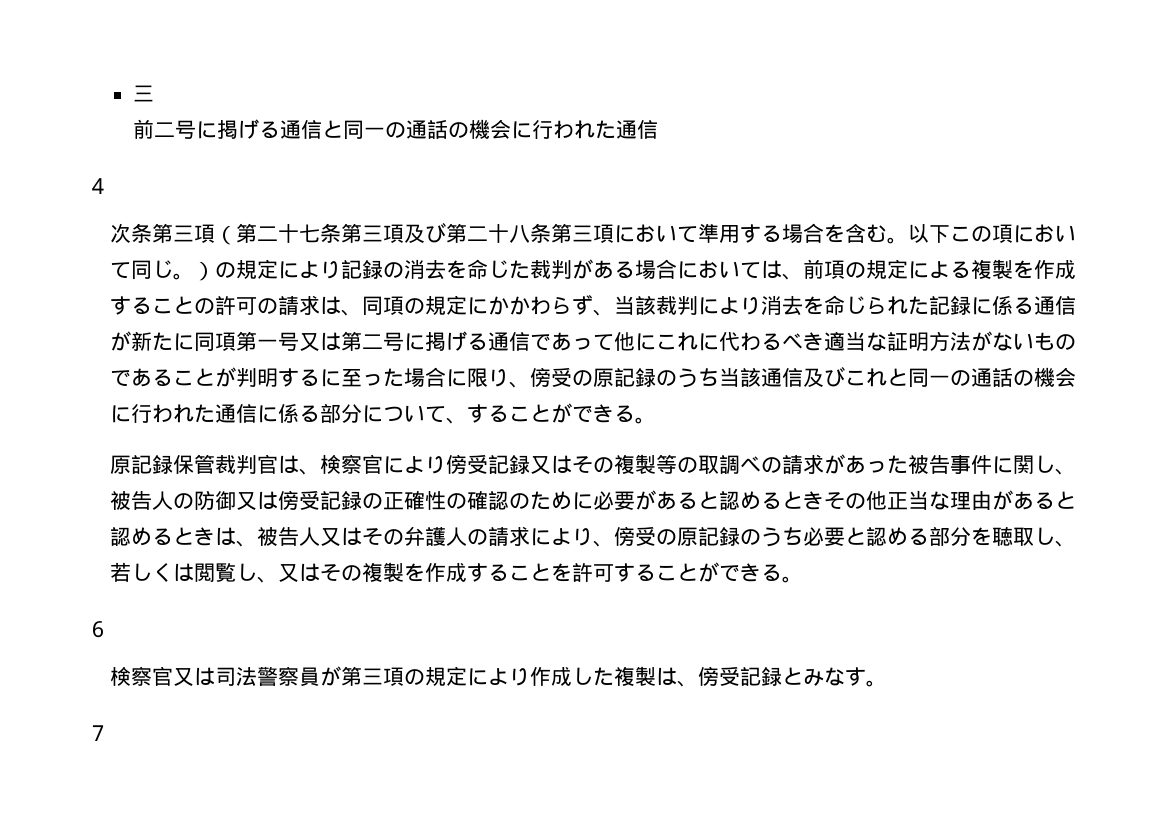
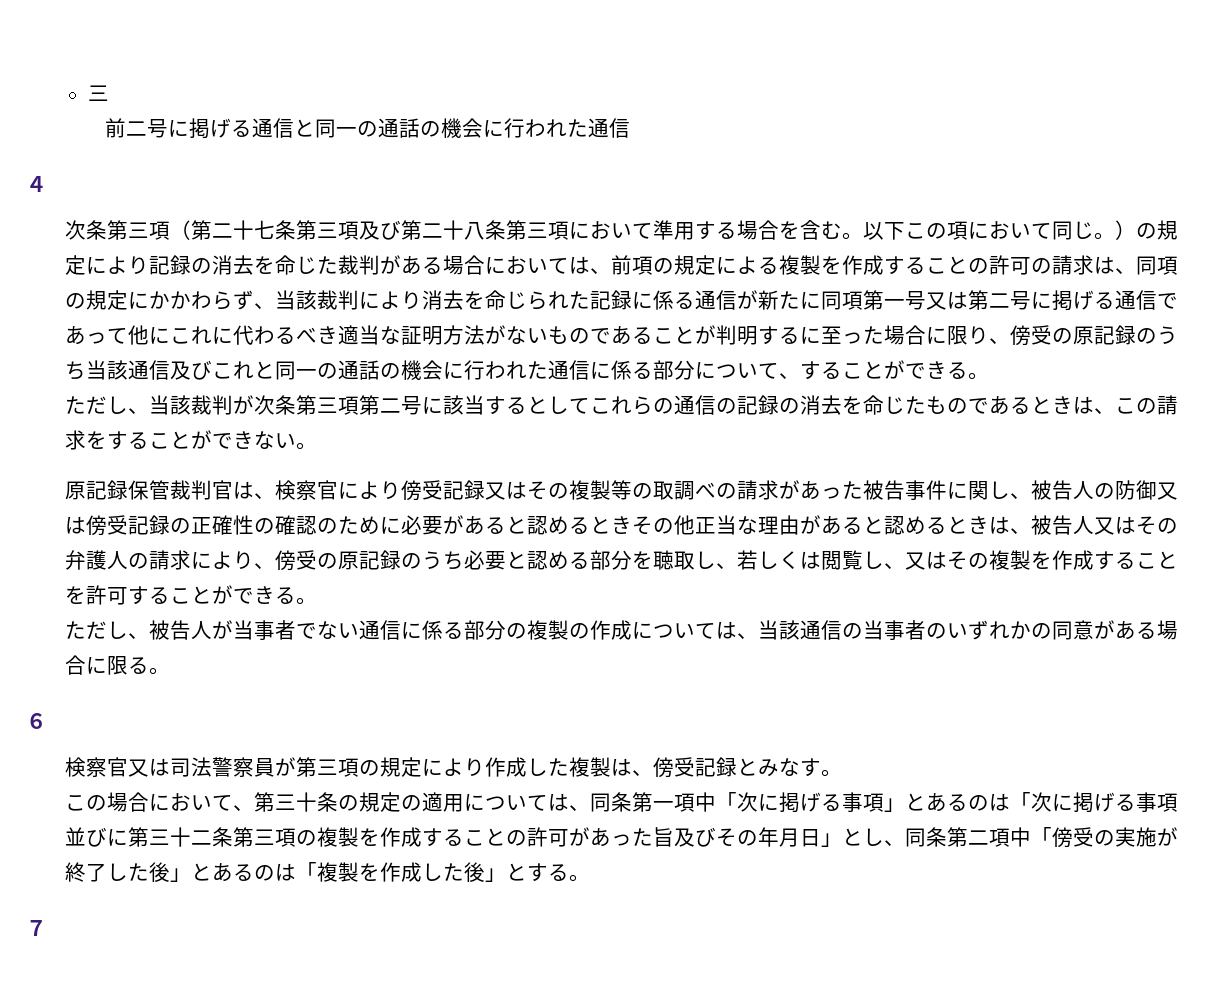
+ ただし、当該裁判が次条第三項第二号に該当するとしてこれらの通信の記録の消去を命じたものであるときは、この請求をすることができない。
+ ただし、被告人が当事者でない通信に係る部分の複製の作成については、当該通信の当事者のいずれかの同意がある場合に限る。
+ この場合において、第三十条の規定の適用については、同条第一項中「次に掲げる事項」とあるのは「次に掲げる事項並びに第三十二条第三項の複製を作成することの許可があった旨及びその年月日」とし、同条第二項中「傍受の実施が終了した後」とあるのは「複製を作成した後」とする。

